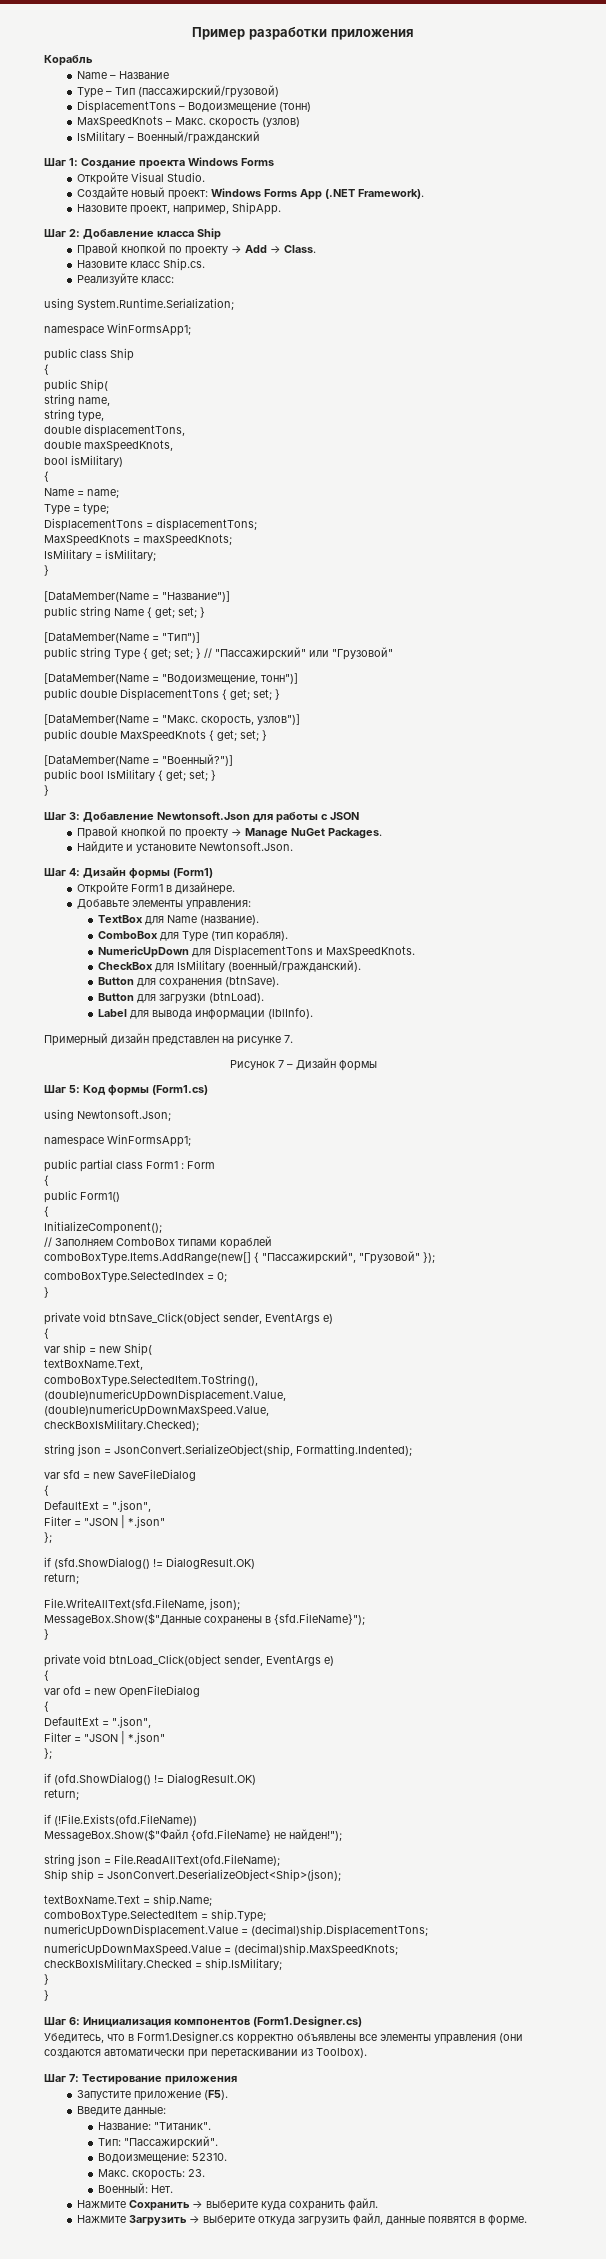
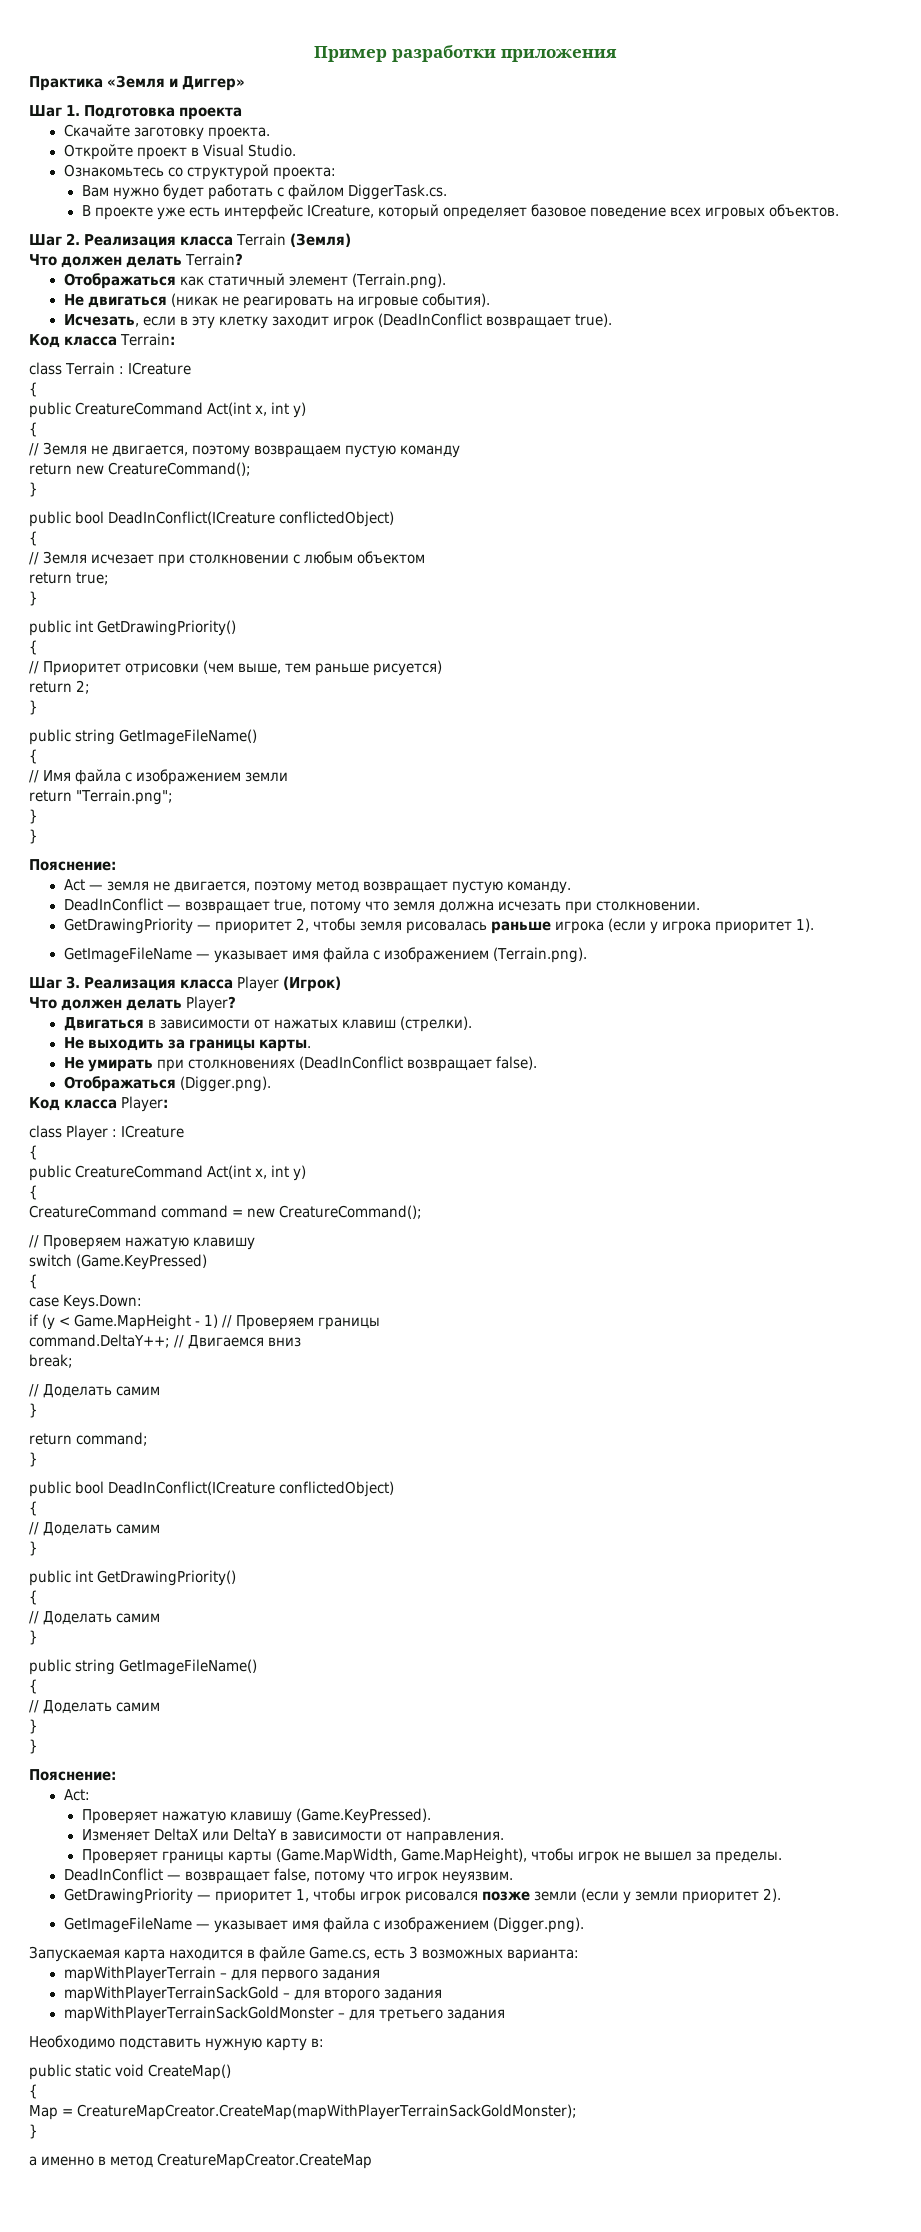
- Корабль
- Name – Название
- Type – Тип (пассажирский/грузовой)
- DisplacementTons – Водоизмещение (тонн)
- MaxSpeedKnots – Макс. скорость (узлов)
- IsMilitary – Военный/гражданский
- Шаг 1: Создание проекта Windows Forms
- Откройте Visual Studio.
+ Практика «Земля и Диггер»
+ Шаг 1. Подготовка проекта
+ Скачайте заготовку проекта.
+ Откройте проект в Visual Studio.
- Создайте новый проект: Windows Forms App (.NET Framework).
- Назовите проект, например, ShipApp.
- Шаг 2: Добавление класса Ship
- Правой кнопкой по проекту → Add → Class.
- Назовите класс Ship.cs.
- Реализуйте класс:
- using System.Runtime.Serialization;
- namespace WinFormsApp1;
- public class Ship
+ Ознакомьтесь со структурой проекта:
+ Вам нужно будет работать с файлом DiggerTask.cs.
+ В проекте уже есть интерфейс ICreature, который определяет базовое поведение всех игровых объектов.
+ Шаг 2. Реализация класса Terrain (Земля)
+ Что должен делать Terrain?
+ Отображаться как статичный элемент (Terrain.png).
+ Не двигаться (никак не реагировать на игровые события).
+ Исчезать, если в эту клетку заходит игрок (DeadInConflict возвращает true).
+ Код класса Terrain:
+ class Terrain : ICreature
  {
- public Ship(
- string name,
- string type,
- double displacementTons,
- double maxSpeedKnots,
- bool isMilitary)
+ public CreatureCommand Act(int x, int y)
  {
- Name = name;
- Type = type;
- DisplacementTons = displacementTons;
- MaxSpeedKnots = maxSpeedKnots;
- IsMilitary = isMilitary;
+ // Земля не двигается, поэтому возвращаем пустую команду
+ return new CreatureCommand();
  }
- [DataMember(Name = "Название")]
- public string Name { get; set; }
- [DataMember(Name = "Тип")]
- public string Type { get; set; } // "Пассажирский" или "Грузовой"
- [DataMember(Name = "Водоизмещение, тонн")]
- public double DisplacementTons { get; set; }
- [DataMember(Name = "Макс. скорость, узлов")]
- public double MaxSpeedKnots { get; set; }
- [DataMember(Name = "Военный?")]
- public bool IsMilitary { get; set; }
+ public bool DeadInConflict(ICreature conflictedObject)
+ {
+ // Земля исчезает при столкновении с любым объектом
+ return true;
  }
- Шаг 3: Добавление Newtonsoft.Json для работы с JSON
- Правой кнопкой по проекту → Manage NuGet Packages.
- Найдите и установите Newtonsoft.Json.
- Шаг 4: Дизайн формы (Form1)
- Откройте Form1 в дизайнере.
- Добавьте элементы управления:
- TextBox для Name (название).
- ComboBox для Type (тип корабля).
- NumericUpDown для DisplacementTons и MaxSpeedKnots.
- CheckBox для IsMilitary (военный/гражданский).
- Button для сохранения (btnSave).
- Button для загрузки (btnLoad).
- Label для вывода информации (lblInfo).
- Примерный дизайн представлен на рисунке 7.
- Рисунок 7 – Дизайн формы
- Шаг 5: Код формы (Form1.cs)
- using Newtonsoft.Json;
- namespace WinFormsApp1;
- public partial class Form1 : Form
+ public int GetDrawingPriority()
  {
- public Form1()
+ // Приоритет отрисовки (чем выше, тем раньше рисуется)
+ return 2;
+ }
+ public string GetImageFileName()
  {
- InitializeComponent();
- // Заполняем ComboBox типами кораблей
- comboBoxType.Items.AddRange(new[] { "Пассажирский", "Грузовой" });
- comboBoxType.SelectedIndex = 0;
- }
- private void btnSave_Click(object sender, EventArgs e)
- {
- var ship = new Ship(
- textBoxName.Text,
- comboBoxType.SelectedItem.ToString(),
- (double)numericUpDownDisplacement.Value,
- (double)numericUpDownMaxSpeed.Value,
- checkBoxIsMilitary.Checked);
- string json = JsonConvert.SerializeObject(ship, Formatting.Indented);
- var sfd = new SaveFileDialog
- {
- DefaultExt = ".json",
- Filter = "JSON | *.json"
- };
- if (sfd.ShowDialog() != DialogResult.OK)
- return;
- File.WriteAllText(sfd.FileName, json);
- MessageBox.Show($"Данные сохранены в {sfd.FileName}");
- }
- private void btnLoad_Click(object sender, EventArgs e)
- {
- var ofd = new OpenFileDialog
- {
- DefaultExt = ".json",
- Filter = "JSON | *.json"
- };
- if (ofd.ShowDialog() != DialogResult.OK)
- return;
- if (!File.Exists(ofd.FileName))
- MessageBox.Show($"Файл {ofd.FileName} не найден!");
- string json = File.ReadAllText(ofd.FileName);
- Ship ship = JsonConvert.DeserializeObject<Ship>(json);
- textBoxName.Text = ship.Name;
- comboBoxType.SelectedItem = ship.Type;
- numericUpDownDisplacement.Value = (decimal)ship.DisplacementTons;
- numericUpDownMaxSpeed.Value = (decimal)ship.MaxSpeedKnots;
- checkBoxIsMilitary.Checked = ship.IsMilitary;
+ // Имя файла с изображением земли
+ return "Terrain.png";
  }
  }
- Шаг 6: Инициализация компонентов (Form1.Designer.cs)
- Убедитесь, что в Form1.Designer.cs корректно объявлены все элементы управления (они создаются автоматически при перетаскивании из Toolbox).
- Шаг 7: Тестирование приложения
- Запустите приложение (F5).
- Введите данные:
- Название: "Титаник".
- Тип: "Пассажирский".
- Водоизмещение: 52310.
- Макс. скорость: 23.
- Военный: Нет.
- Нажмите Сохранить → выберите куда сохранить файл.
- Нажмите Загрузить → выберите откуда загрузить файл, данные появятся в форме.
+ Пояснение:
+ Act — земля не двигается, поэтому метод возвращает пустую команду.
+ DeadInConflict — возвращает true, потому что земля должна исчезать при столкновении.
+ GetDrawingPriority — приоритет 2, чтобы земля рисовалась раньше игрока (если у игрока приоритет 1).
+ GetImageFileName — указывает имя файла с изображением (Terrain.png).
+ Шаг 3. Реализация класса Player (Игрок)
+ Что должен делать Player?
+ Двигаться в зависимости от нажатых клавиш (стрелки).
+ Не выходить за границы карты.
+ Не умирать при столкновениях (DeadInConflict возвращает false).
+ Отображаться (Digger.png).
+ Код класса Player:
+ class Player : ICreature
+ {
+ public CreatureCommand Act(int x, int y)
+ {
+ CreatureCommand command = new CreatureCommand();
+ // Проверяем нажатую клавишу
+ switch (Game.KeyPressed)
+ {
+ case Keys.Down:
+ if (y < Game.MapHeight - 1) // Проверяем границы
+ command.DeltaY++; // Двигаемся вниз
+ break;
+ // Доделать самим
+ }
+ return command;
+ }
+ public bool DeadInConflict(ICreature conflictedObject)
+ {
+ // Доделать самим
+ }
+ public int GetDrawingPriority()
+ {
+ // Доделать самим
+ }
+ public string GetImageFileName()
+ {
+ // Доделать самим
+ }
+ }
+ Пояснение:
+ Act:
+ Проверяет нажатую клавишу (Game.KeyPressed).
+ Изменяет DeltaX или DeltaY в зависимости от направления.
+ Проверяет границы карты (Game.MapWidth, Game.MapHeight), чтобы игрок не вышел за пределы.
+ DeadInConflict — возвращает false, потому что игрок неуязвим.
+ GetDrawingPriority — приоритет 1, чтобы игрок рисовался позже земли (если у земли приоритет 2).
+ GetImageFileName — указывает имя файла с изображением (Digger.png).
+ Запускаемая карта находится в файле Game.cs, есть 3 возможных варианта:
+ mapWithPlayerTerrain – для первого задания
+ mapWithPlayerTerrainSackGold – для второго задания
+ mapWithPlayerTerrainSackGoldMonster – для третьего задания
+ Необходимо подставить нужную карту в:
+ public static void CreateMap()
+ {
+ Map = CreatureMapCreator.CreateMap(mapWithPlayerTerrainSackGoldMonster);
+ }
+ а именно в метод CreatureMapCreator.CreateMap

